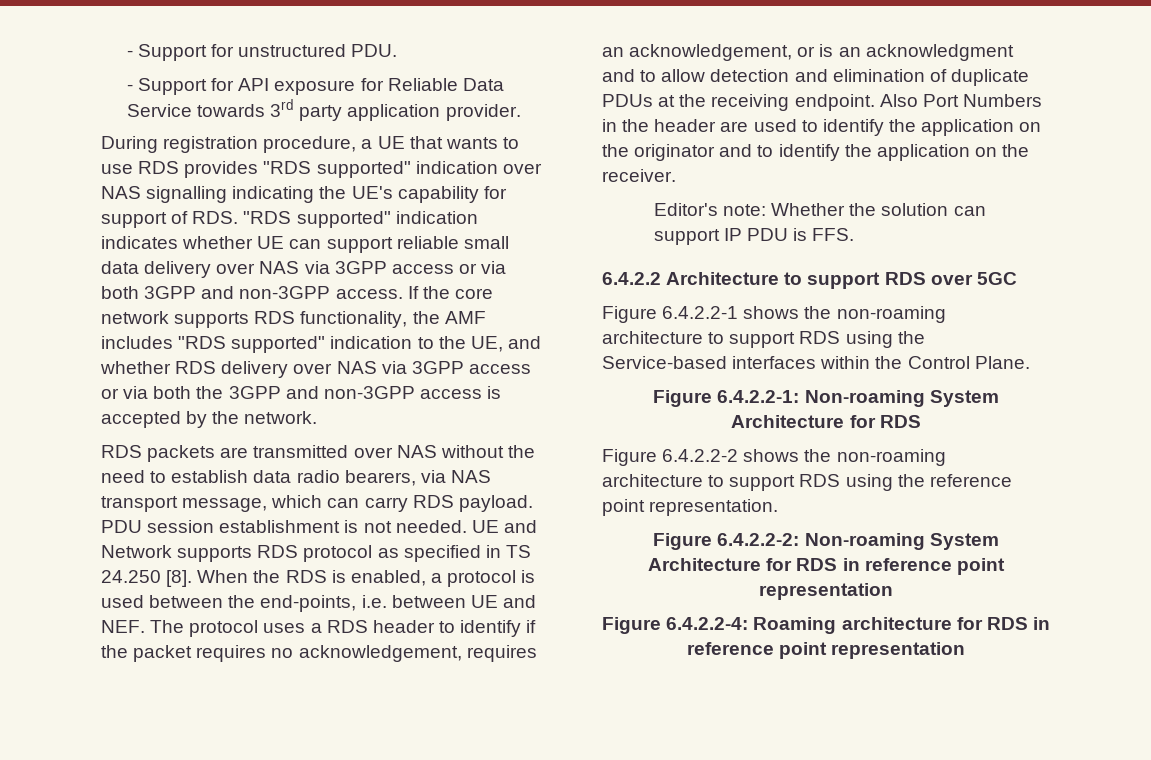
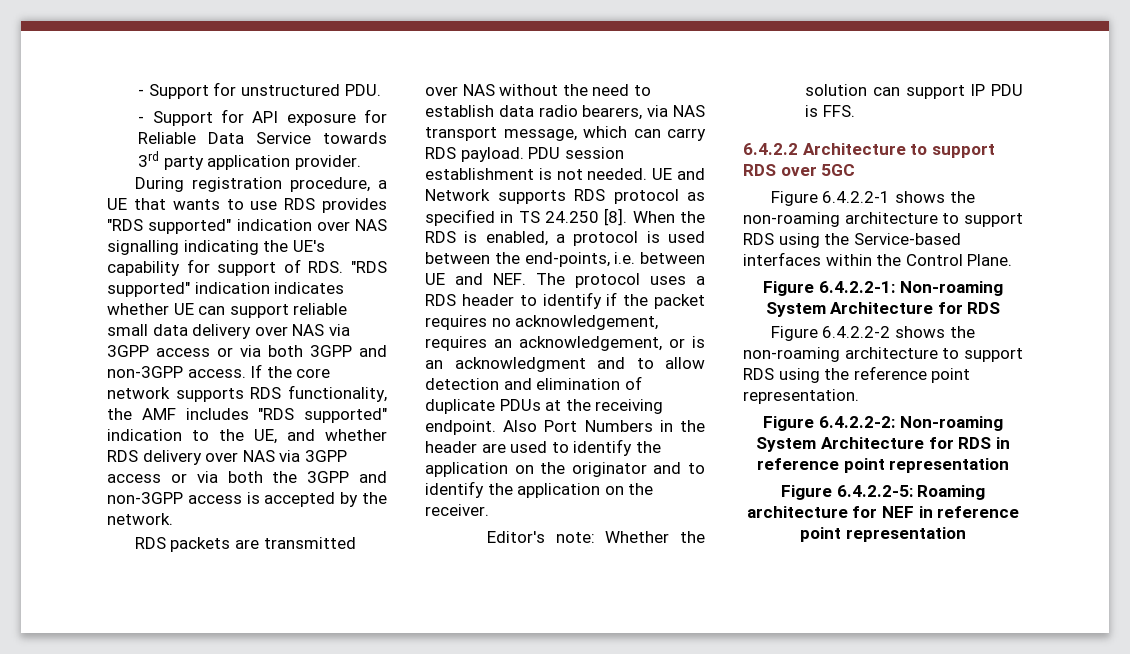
- Figure 6.4.2.2-4: Roaming architecture for RDS in reference point representation
+ Figure 6.4.2.2-5: Roaming architecture for NEF in reference point representation

